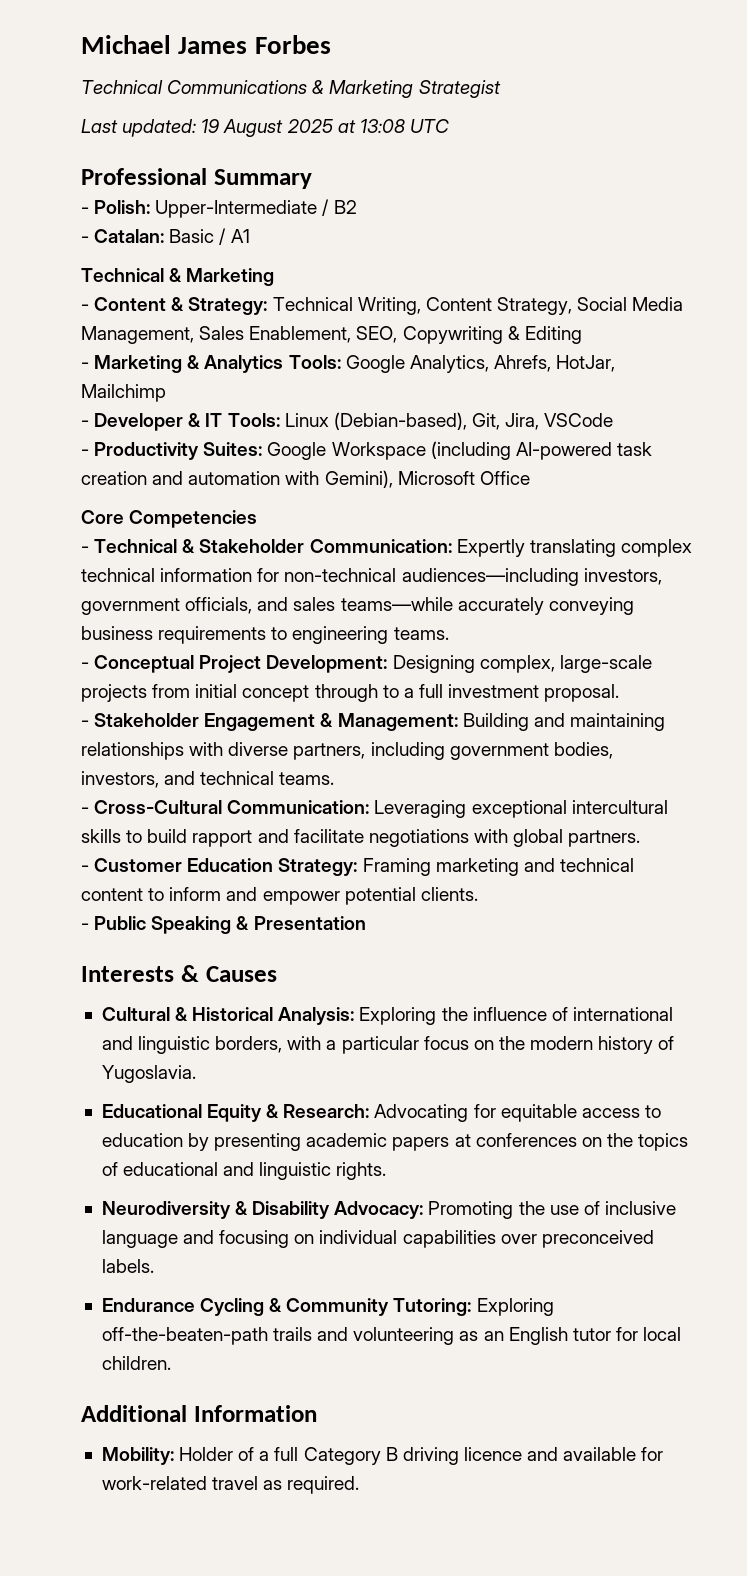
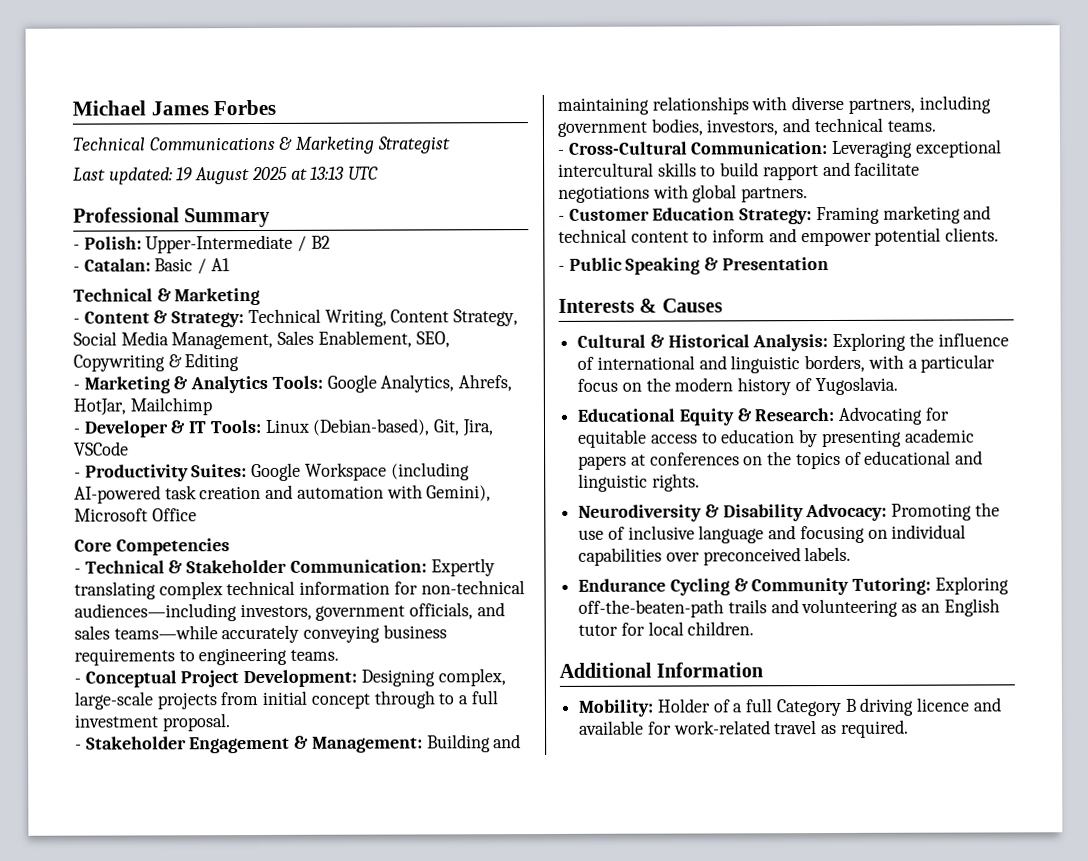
- Last updated: 19 August 2025 at 13:08 UTC
+ Last updated: 19 August 2025 at 13:13 UTC

